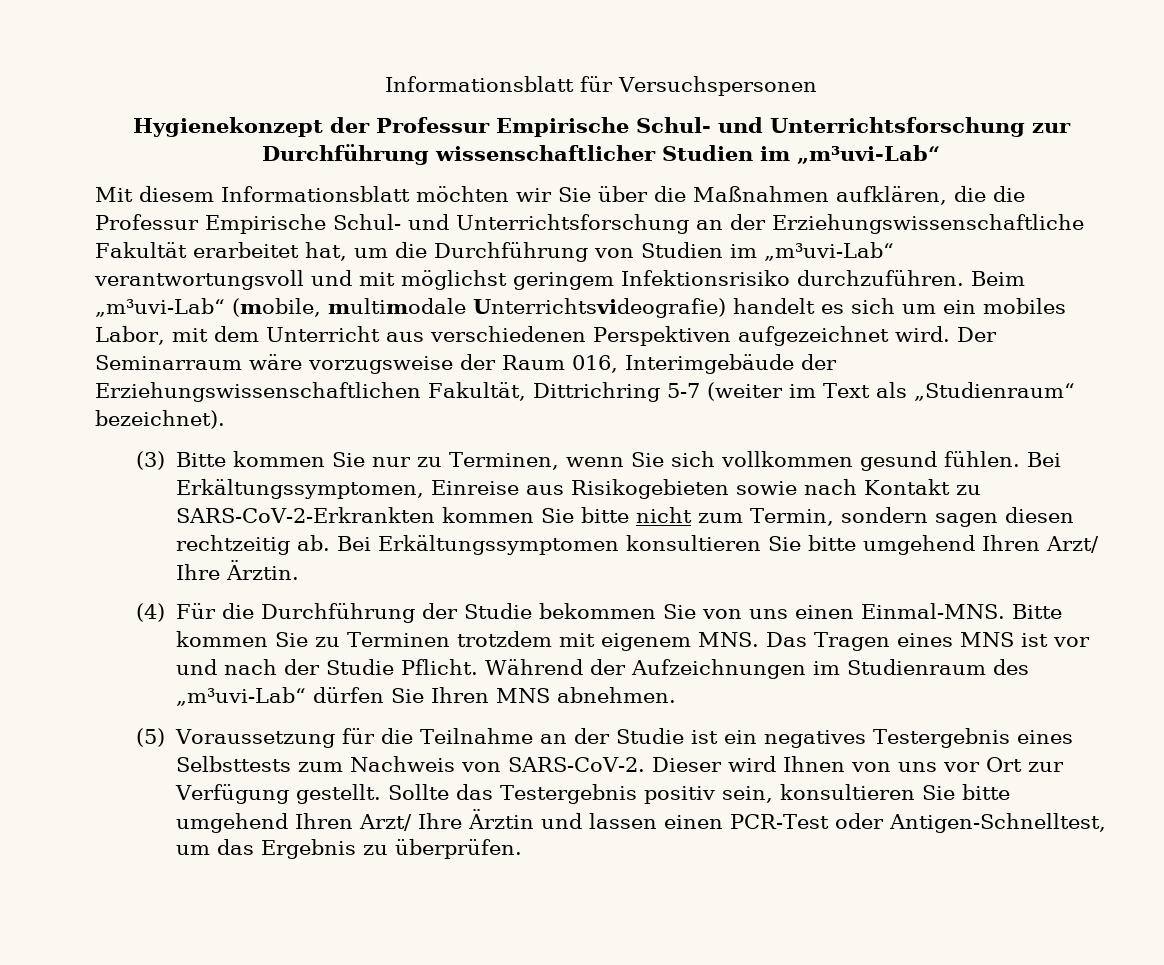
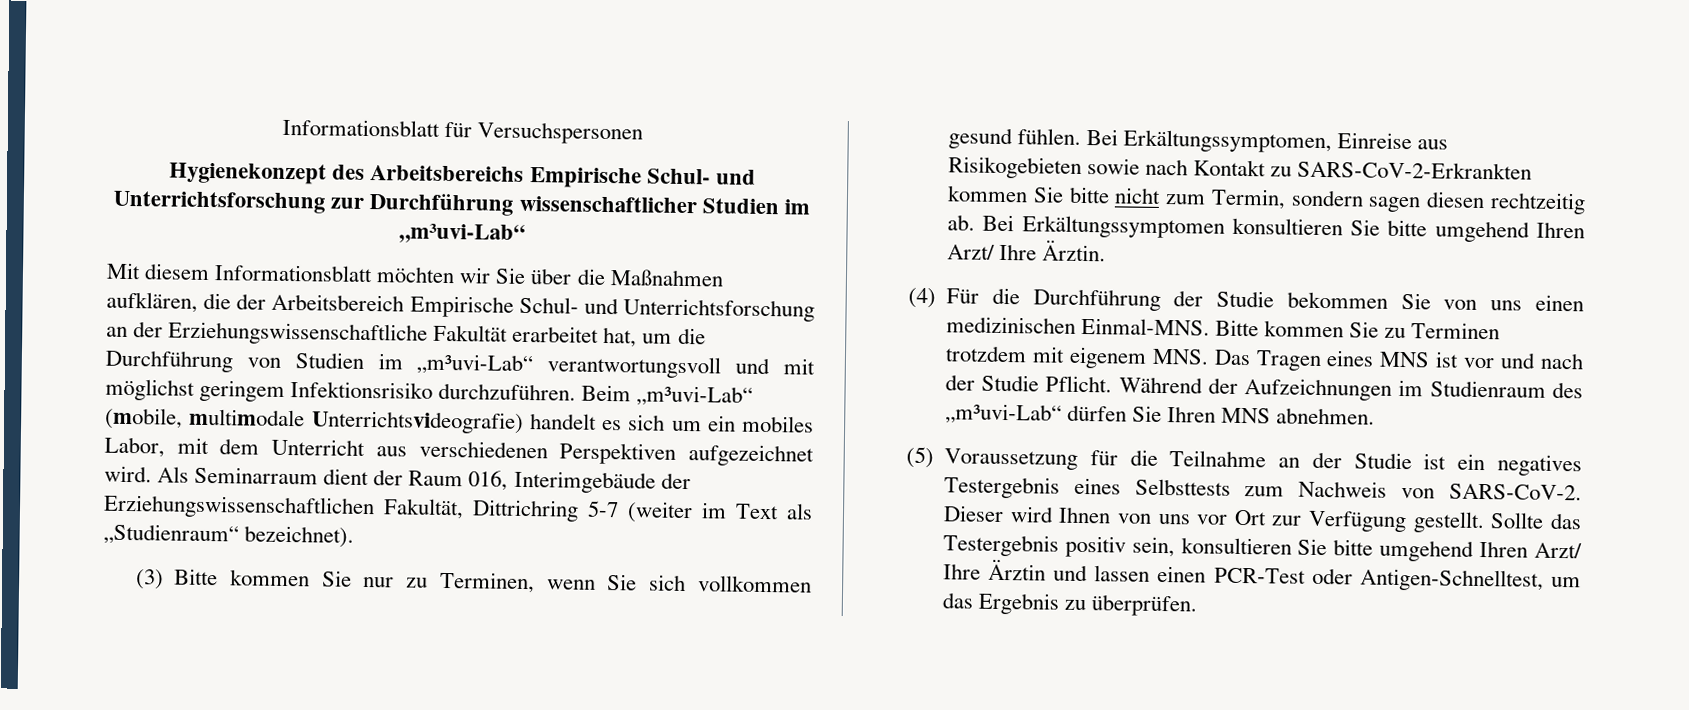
- Hygienekonzept der Professur Empirische Schul- und Unterrichtsforschung zur Durchführung wissenschaftlicher Studien im „m³uvi-Lab“
+ Hygienekonzept des Arbeitsbereichs Empirische Schul- und Unterrichtsforschung zur Durchführung wissenschaftlicher Studien im „m³uvi-Lab“
- Mit diesem Informationsblatt möchten wir Sie über die Maßnahmen aufklären, die die Professur Empirische Schul- und Unterrichtsforschung an der Erziehungswissenschaftliche Fakultät erarbeitet hat, um die Durchführung von Studien im „m³uvi-Lab“ verantwortungsvoll und mit möglichst geringem Infektionsrisiko durchzuführen.
+ Mit diesem Informationsblatt möchten wir Sie über die Maßnahmen aufklären, die der Arbeitsbereich Empirische Schul- und Unterrichtsforschung an der Erziehungswissenschaftliche Fakultät erarbeitet hat, um die Durchführung von Studien im „m³uvi-Lab“ verantwortungsvoll und mit möglichst geringem Infektionsrisiko durchzuführen.
- Der Seminarraum wäre vorzugsweise der Raum 016, Interimgebäude der Erziehungswissenschaftlichen Fakultät, Dittrichring 5-7 (weiter im Text als „Studienraum“ bezeichnet).
+ Als Seminarraum dient der Raum 016, Interimgebäude der Erziehungswissenschaftlichen Fakultät, Dittrichring 5-7 (weiter im Text als „Studienraum“ bezeichnet).
- (4) Für die Durchführung der Studie bekommen Sie von uns einen Einmal-MNS.
+ (4) Für die Durchführung der Studie bekommen Sie von uns einen medizinischen Einmal-MNS.

